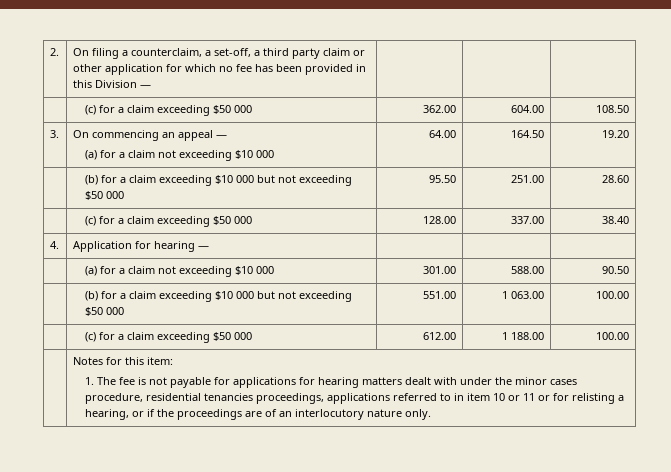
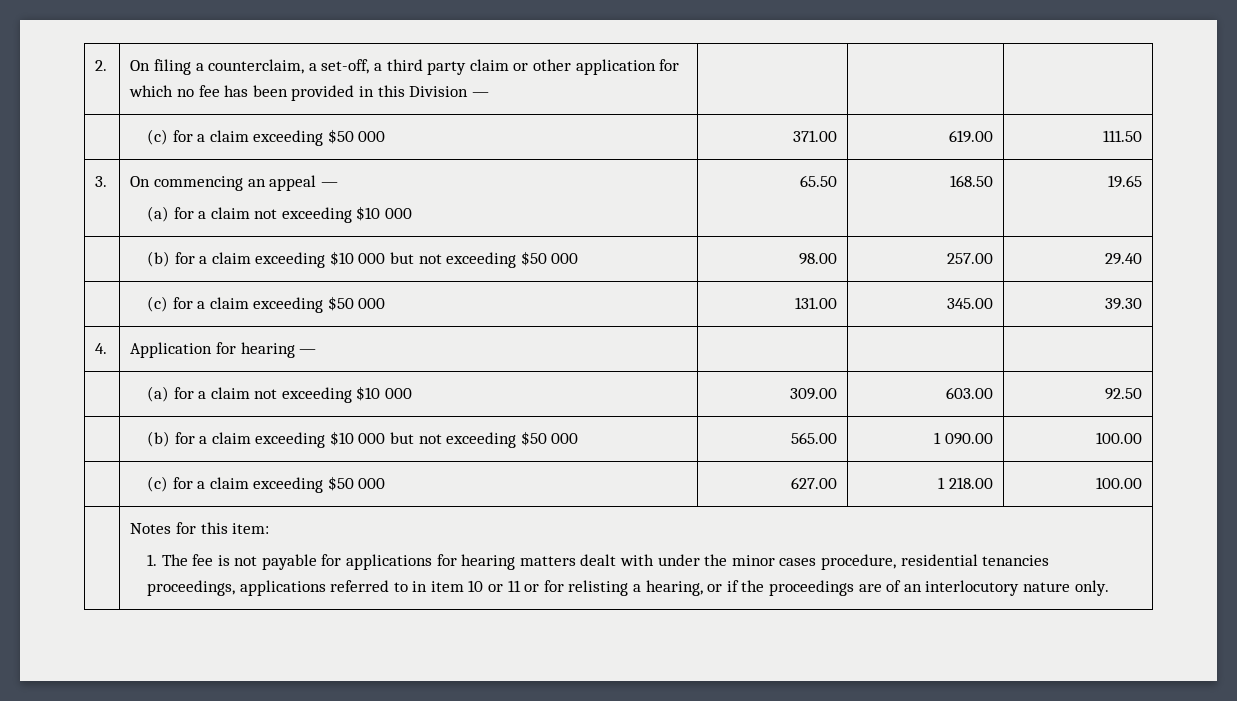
- | (c) for a claim exceeding $50 000 | 362.00 | 604.00 | 108.50
+ | (c) for a claim exceeding $50 000 | 371.00 | 619.00 | 111.50
  3. | On commencing an appeal —
- (a) for a claim not exceeding $10 000 | 64.00 | 164.50 | 19.20
+ (a) for a claim not exceeding $10 000 | 65.50 | 168.50 | 19.65
- | (b) for a claim exceeding $10 000 but not exceeding $50 000 | 95.50 | 251.00 | 28.60
- | (c) for a claim exceeding $50 000 | 128.00 | 337.00 | 38.40
+ | (b) for a claim exceeding $10 000 but not exceeding $50 000 | 98.00 | 257.00 | 29.40
+ | (c) for a claim exceeding $50 000 | 131.00 | 345.00 | 39.30
- | (a) for a claim not exceeding $10 000 | 301.00 | 588.00 | 90.50
+ | (a) for a claim not exceeding $10 000 | 309.00 | 603.00 | 92.50
- | (b) for a claim exceeding $10 000 but not exceeding $50 000 | 551.00 | 1 063.00 | 100.00
+ | (b) for a claim exceeding $10 000 but not exceeding $50 000 | 565.00 | 1 090.00 | 100.00
- | (c) for a claim exceeding $50 000 | 612.00 | 1 188.00 | 100.00
+ | (c) for a claim exceeding $50 000 | 627.00 | 1 218.00 | 100.00

